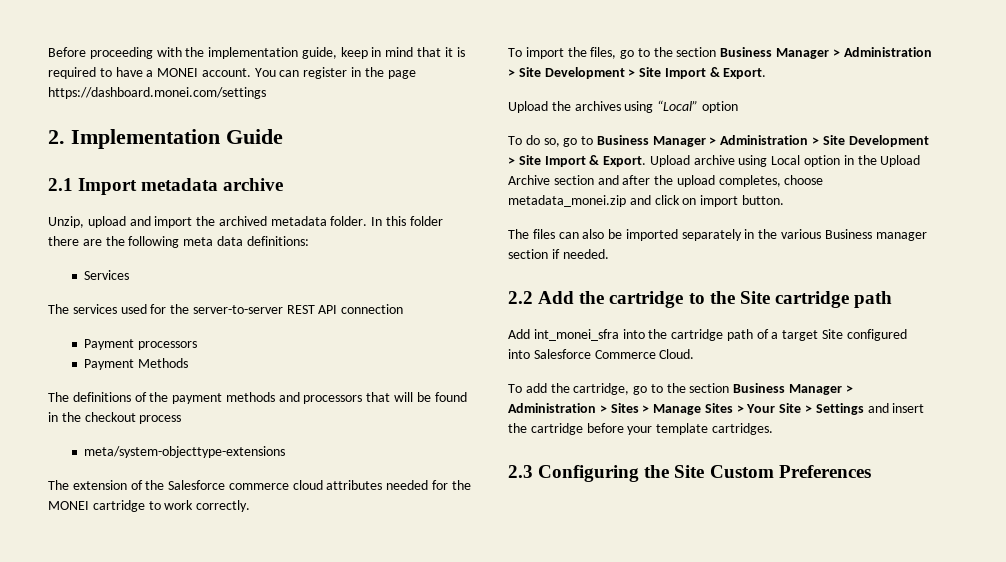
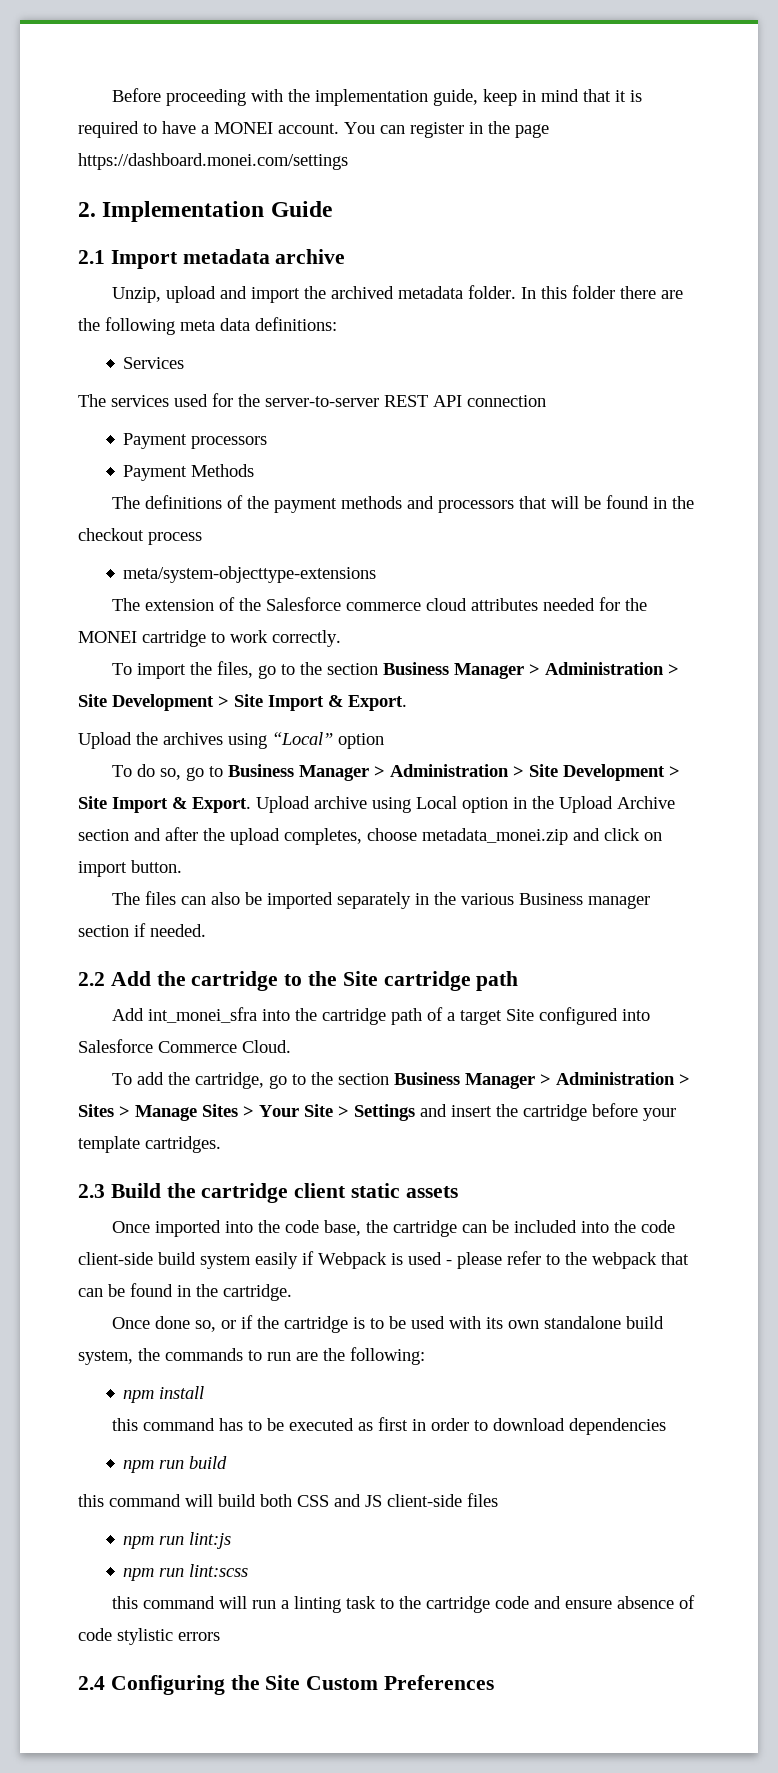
- 2.3 Configuring the Site Custom Preferences
+ 2.3 Build the cartridge client static assets
+ Once imported into the code base, the cartridge can be included into the code client-side build system easily if Webpack is used - please refer to the webpack that can be found in the cartridge.
+ Once done so, or if the cartridge is to be used with its own standalone build system, the commands to run are the following:
+ npm install
+ this command has to be executed as first in order to download dependencies
+ npm run build
+ this command will build both CSS and JS client-side files
+ npm run lint:js
+ npm run lint:scss
+ this command will run a linting task to the cartridge code and ensure absence of code stylistic errors
+ 2.4 Configuring the Site Custom Preferences

